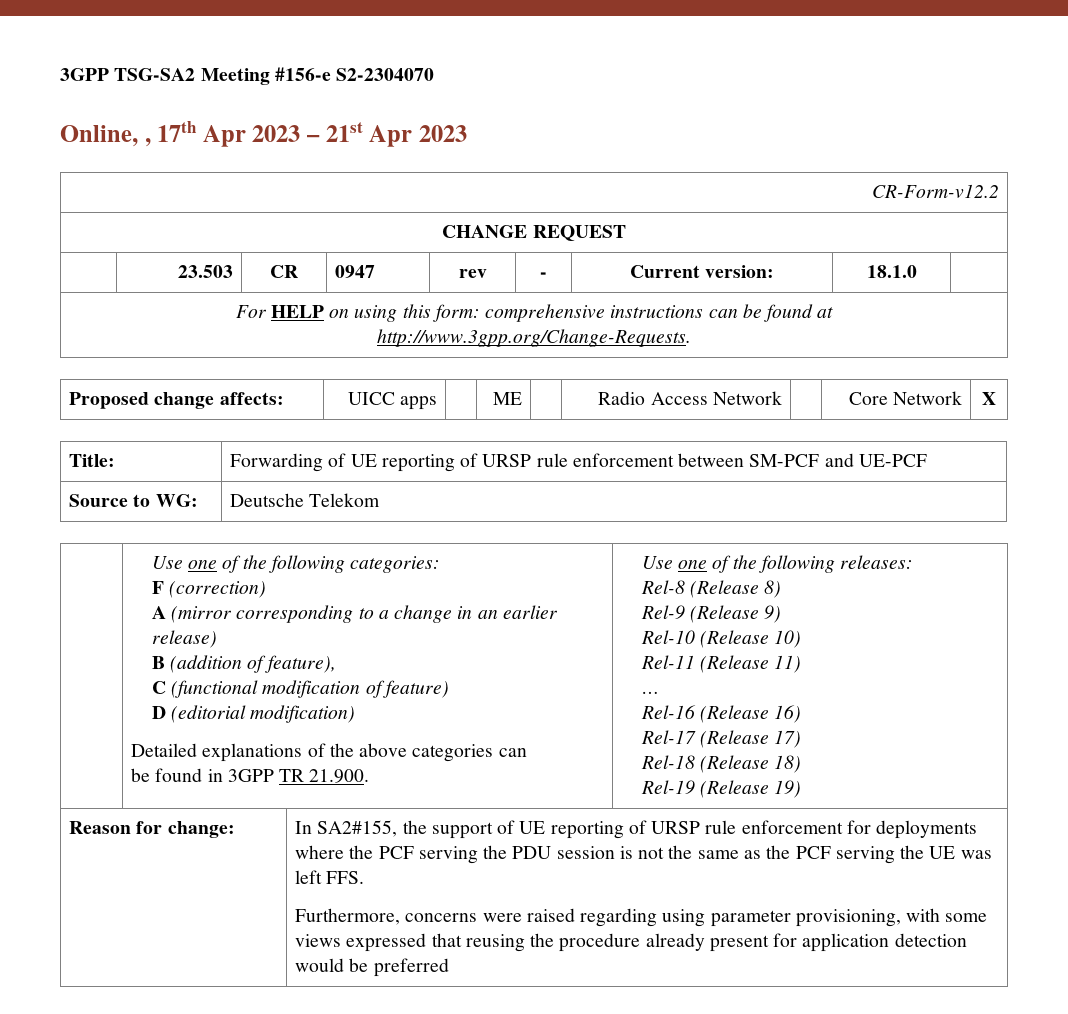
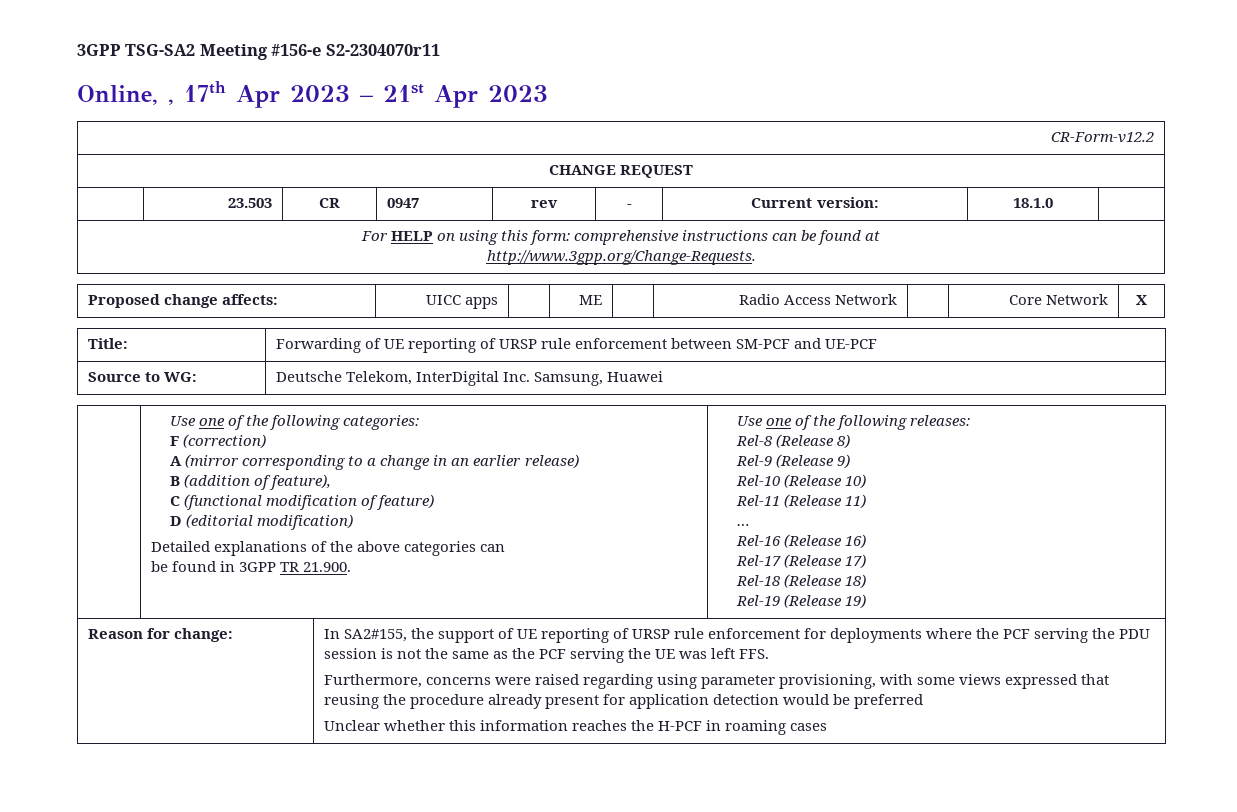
- 3GPP TSG-SA2 Meeting #156-e S2-2304070
+ 3GPP TSG-SA2 Meeting #156-e S2-2304070r11
- Source to WG: | Deutsche Telekom
+ Source to WG: | Deutsche Telekom, InterDigital Inc. Samsung, Huawei
+ Unclear whether this information reaches the H-PCF in roaming cases

